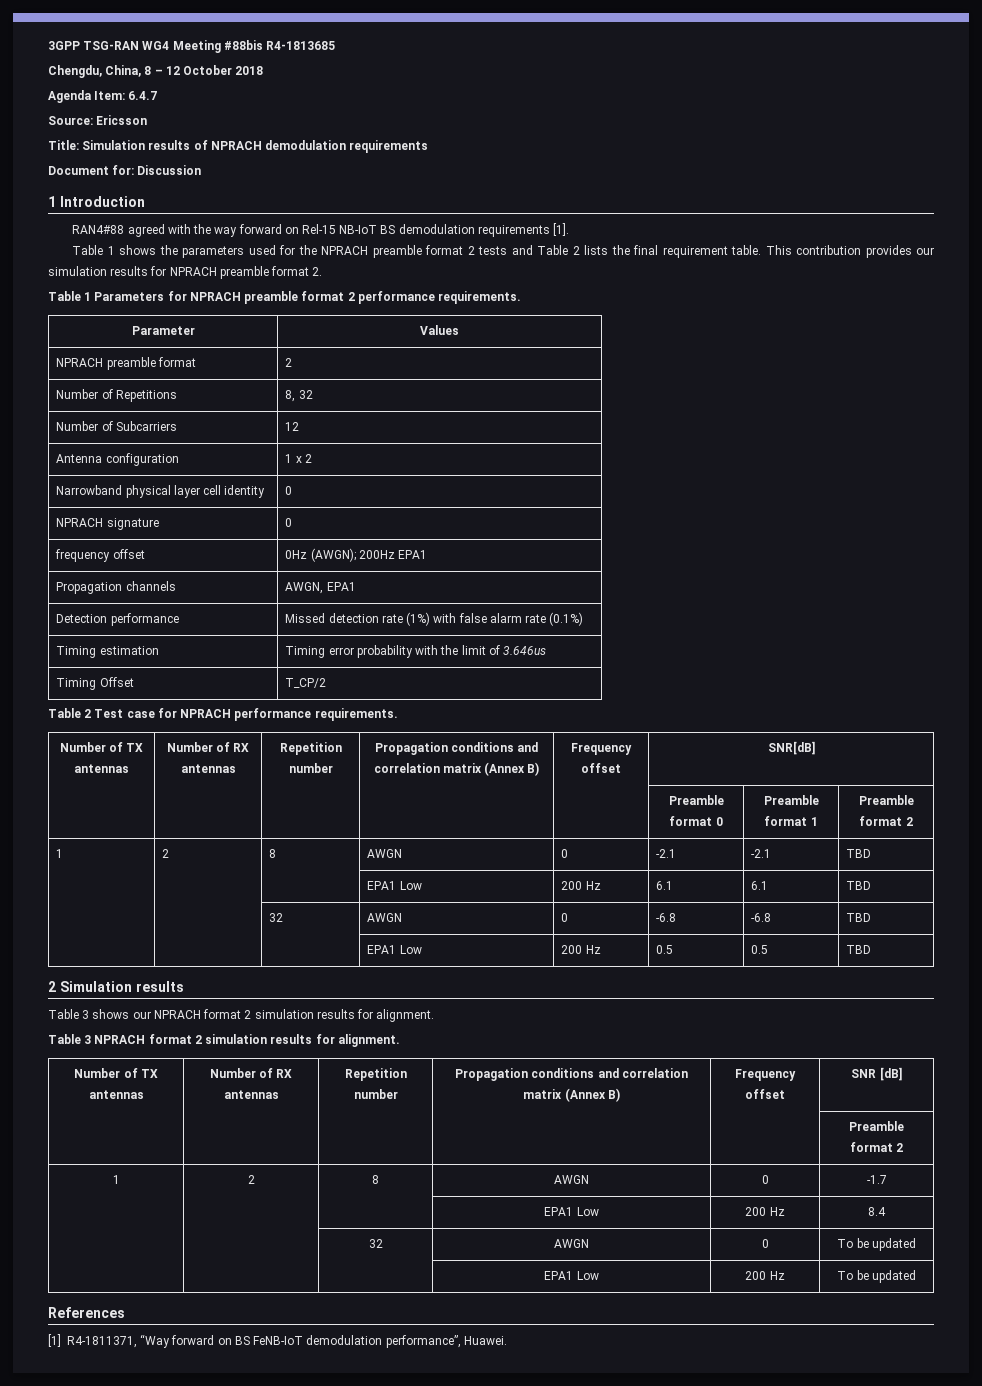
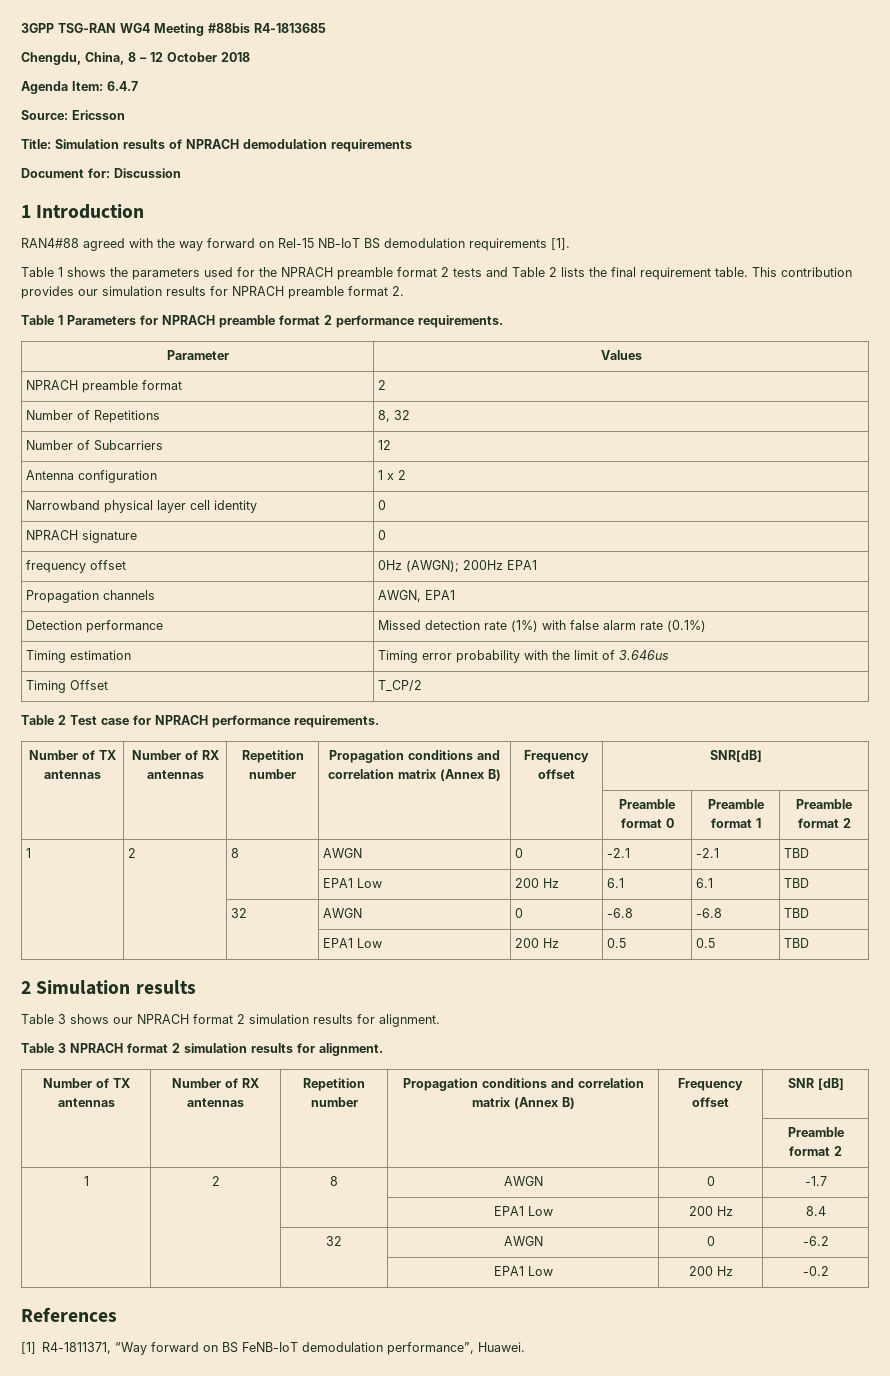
- | | 32 | AWGN | 0 | To be updated
- | | | EPA1 Low | 200 Hz | To be updated
+ | | 32 | AWGN | 0 | -6.2
+ | | | EPA1 Low | 200 Hz | -0.2

